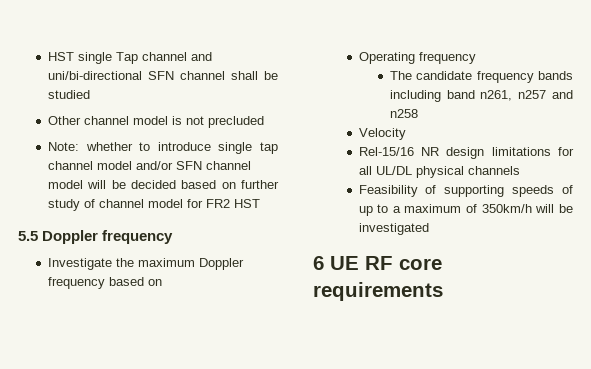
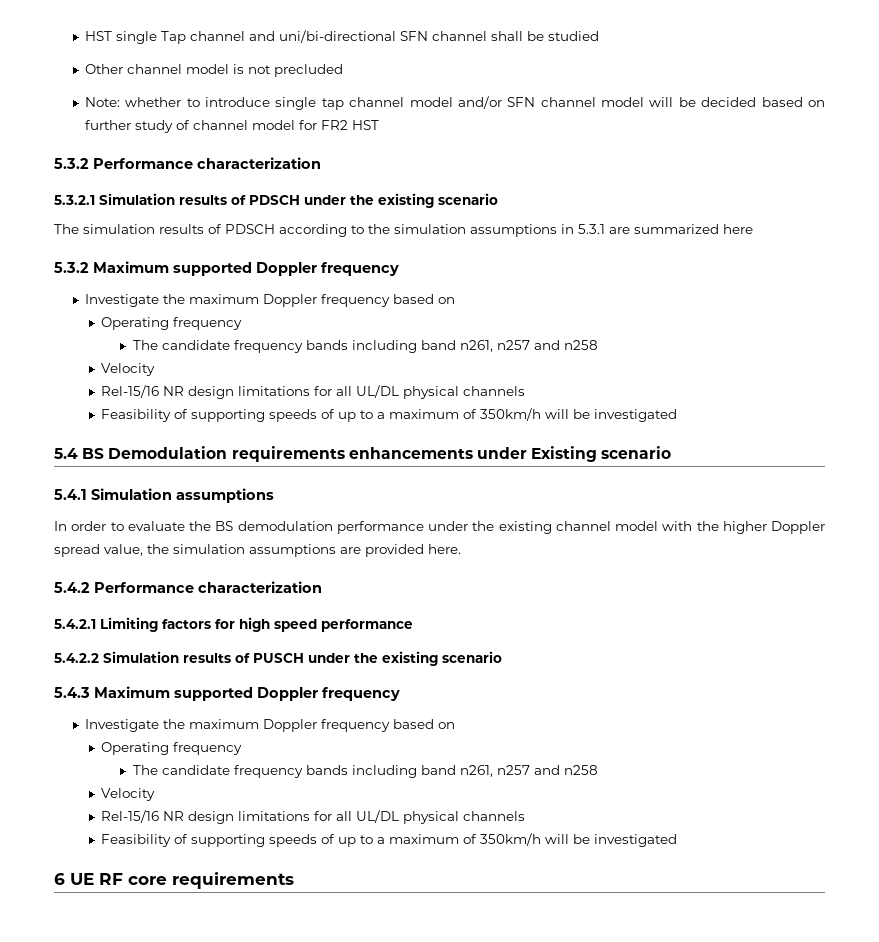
- 5.5 Doppler frequency
+ 5.3.2 Performance characterization
+ 5.3.2.1 Simulation results of PDSCH under the existing scenario
+ The simulation results of PDSCH according to the simulation assumptions in 5.3.1 are summarized here
+ 5.3.2 Maximum supported Doppler frequency
+ Investigate the maximum Doppler frequency based on
+ Operating frequency
+ The candidate frequency bands including band n261, n257 and n258
+ Velocity
+ Rel-15/16 NR design limitations for all UL/DL physical channels
+ Feasibility of supporting speeds of up to a maximum of 350km/h will be investigated
+ 5.4 BS Demodulation requirements enhancements under Existing scenario
+ 5.4.1 Simulation assumptions
+ In order to evaluate the BS demodulation performance under the existing channel model with the higher Doppler spread value, the simulation assumptions are provided here.
+ 5.4.2 Performance characterization
+ 5.4.2.1 Limiting factors for high speed performance
+ 5.4.2.2 Simulation results of PUSCH under the existing scenario
+ 5.4.3 Maximum supported Doppler frequency

